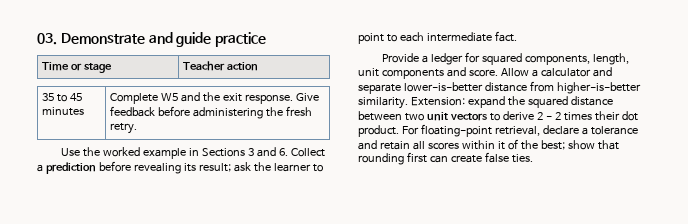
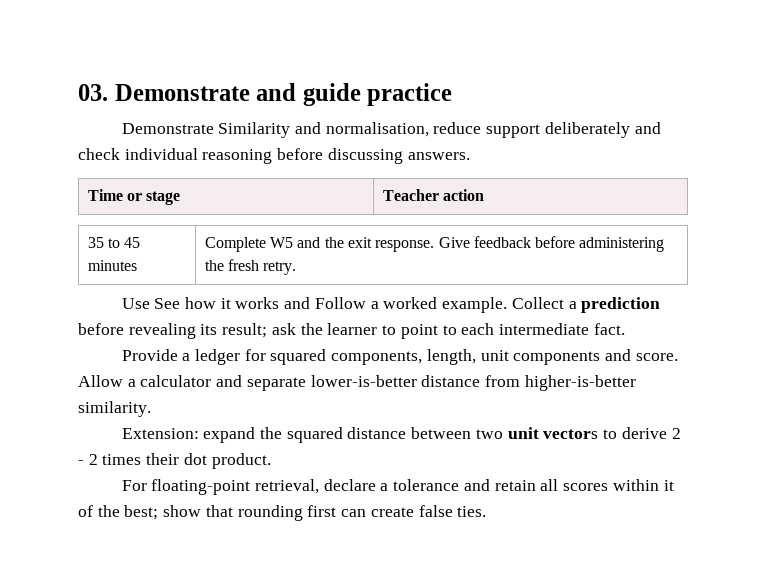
+ Demonstrate Similarity and normalisation, reduce support deliberately and check individual reasoning before discussing answers.
- Use the worked example in Sections 3 and 6. Collect a prediction before revealing its result; ask the learner to point to each intermediate fact.
+ Use See how it works and Follow a worked example. Collect a prediction before revealing its result; ask the learner to point to each intermediate fact.
- Allow a calculator and separate lower-is-better distance from higher-is-better similarity. Extension: expand the squared distance between two unit vectors to derive 2 - 2 times their dot product. For floating-point retrieval, declare a tolerance and retain all scores within it of the best; show that rounding first can create false ties.
+ Allow a calculator and separate lower-is-better distance from higher-is-better similarity.
+ Extension: expand the squared distance between two unit vectors to derive 2 - 2 times their dot product.
+ For floating-point retrieval, declare a tolerance and retain all scores within it of the best; show that rounding first can create false ties.

